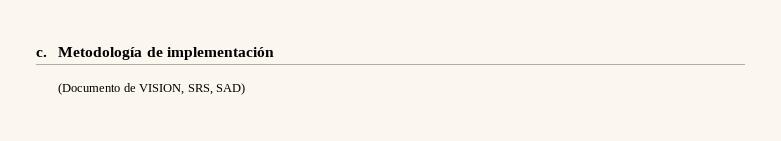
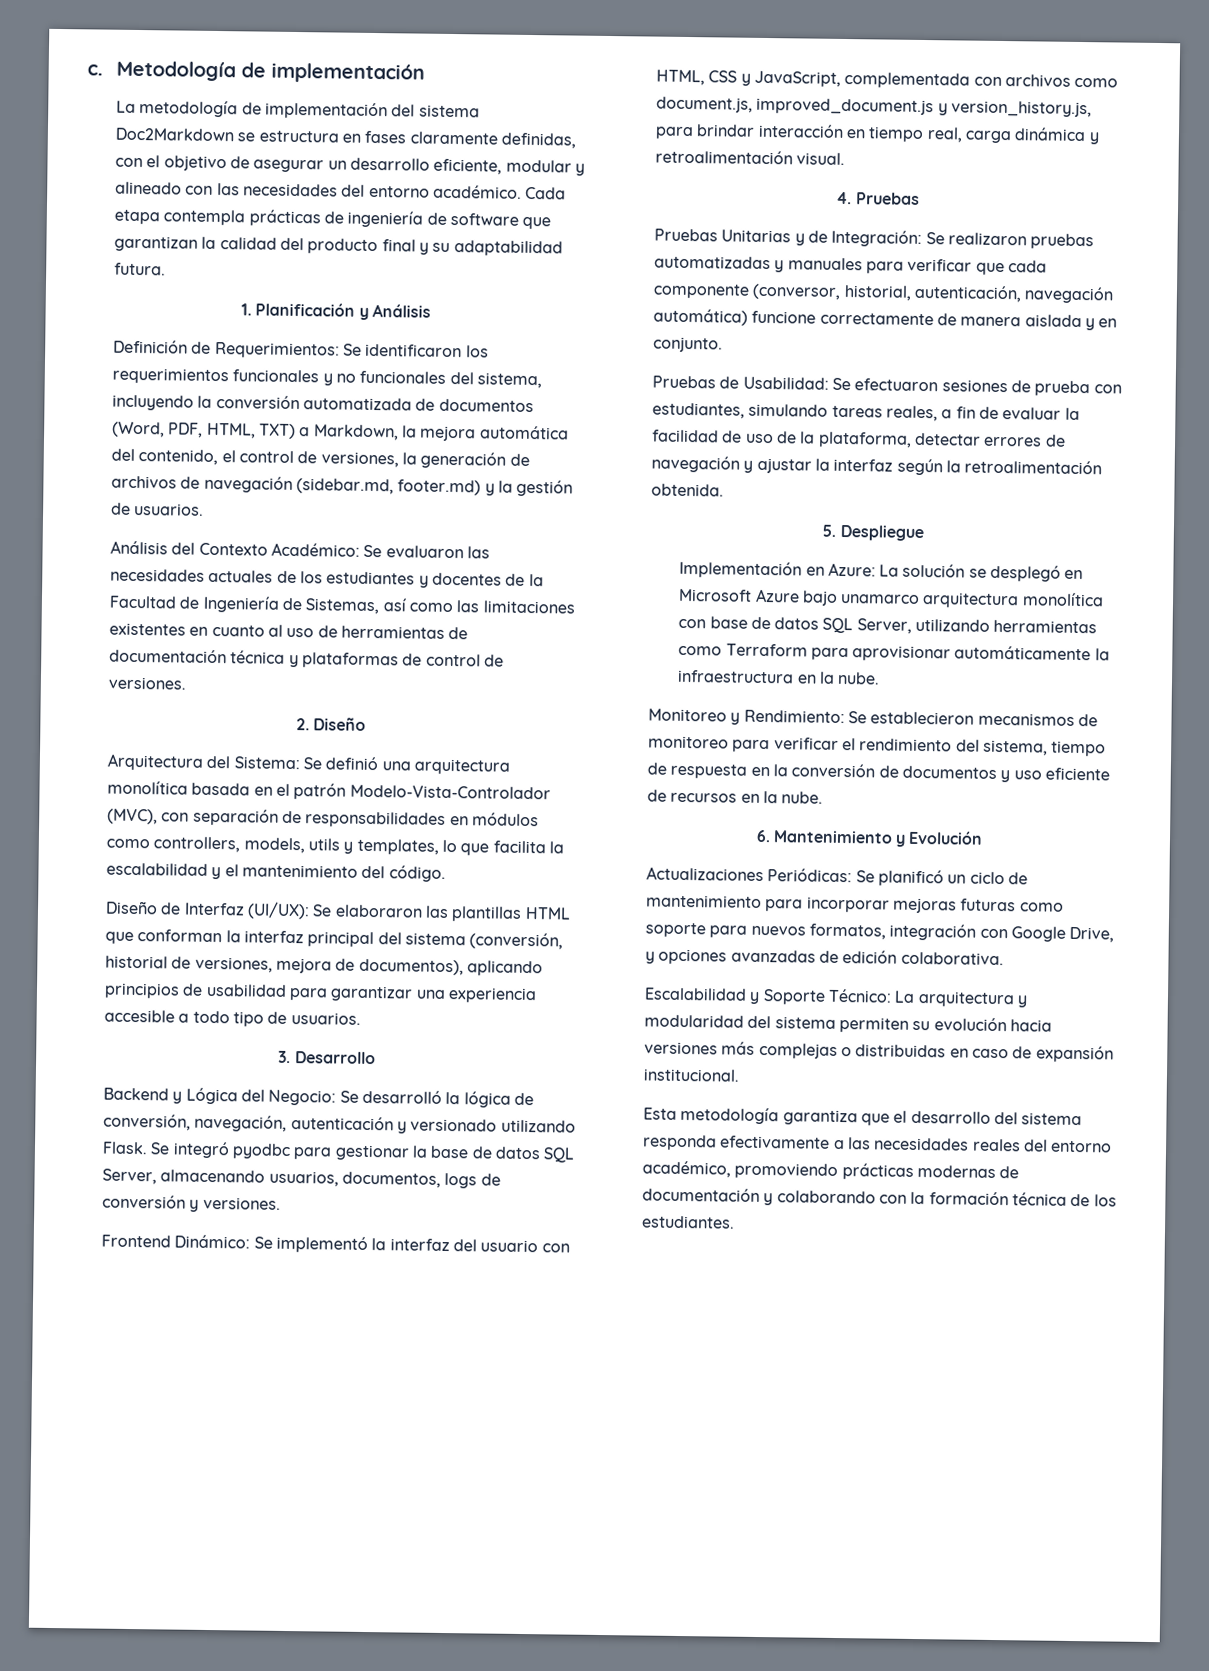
- (Documento de VISION, SRS, SAD)
+ La metodología de implementación del sistema Doc2Markdown se estructura en fases claramente definidas, con el objetivo de asegurar un desarrollo eficiente, modular y alineado con las necesidades del entorno académico. Cada etapa contempla prácticas de ingeniería de software que garantizan la calidad del producto final y su adaptabilidad futura.
+ 1. Planificación y Análisis
+ Definición de Requerimientos: Se identificaron los requerimientos funcionales y no funcionales del sistema, incluyendo la conversión automatizada de documentos (Word, PDF, HTML, TXT) a Markdown, la mejora automática del contenido, el control de versiones, la generación de archivos de navegación (sidebar.md, footer.md) y la gestión de usuarios.
+ Análisis del Contexto Académico: Se evaluaron las necesidades actuales de los estudiantes y docentes de la Facultad de Ingeniería de Sistemas, así como las limitaciones existentes en cuanto al uso de herramientas de documentación técnica y plataformas de control de versiones.
+ 2. Diseño
+ Arquitectura del Sistema: Se definió una arquitectura monolítica basada en el patrón Modelo-Vista-Controlador (MVC), con separación de responsabilidades en módulos como controllers, models, utils y templates, lo que facilita la escalabilidad y el mantenimiento del código.
+ Diseño de Interfaz (UI/UX): Se elaboraron las plantillas HTML que conforman la interfaz principal del sistema (conversión, historial de versiones, mejora de documentos), aplicando principios de usabilidad para garantizar una experiencia accesible a todo tipo de usuarios.
+ 3. Desarrollo
+ Backend y Lógica del Negocio: Se desarrolló la lógica de conversión, navegación, autenticación y versionado utilizando Flask. Se integró pyodbc para gestionar la base de datos SQL Server, almacenando usuarios, documentos, logs de conversión y versiones.
+ Frontend Dinámico: Se implementó la interfaz del usuario con HTML, CSS y JavaScript, complementada con archivos como document.js, improved_document.js y version_history.js, para brindar interacción en tiempo real, carga dinámica y retroalimentación visual.
+ 4. Pruebas
+ Pruebas Unitarias y de Integración: Se realizaron pruebas automatizadas y manuales para verificar que cada componente (conversor, historial, autenticación, navegación automática) funcione correctamente de manera aislada y en conjunto.
+ Pruebas de Usabilidad: Se efectuaron sesiones de prueba con estudiantes, simulando tareas reales, a fin de evaluar la facilidad de uso de la plataforma, detectar errores de navegación y ajustar la interfaz según la retroalimentación obtenida.
+ 5. Despliegue
+ Implementación en Azure: La solución se desplegó en Microsoft Azure bajo unamarco arquitectura monolítica con base de datos SQL Server, utilizando herramientas como Terraform para aprovisionar automáticamente la infraestructura en la nube.
+ Monitoreo y Rendimiento: Se establecieron mecanismos de monitoreo para verificar el rendimiento del sistema, tiempo de respuesta en la conversión de documentos y uso eficiente de recursos en la nube.
+ 6. Mantenimiento y Evolución
+ Actualizaciones Periódicas: Se planificó un ciclo de mantenimiento para incorporar mejoras futuras como soporte para nuevos formatos, integración con Google Drive, y opciones avanzadas de edición colaborativa.
+ Escalabilidad y Soporte Técnico: La arquitectura y modularidad del sistema permiten su evolución hacia versiones más complejas o distribuidas en caso de expansión institucional.
+ Esta metodología garantiza que el desarrollo del sistema responda efectivamente a las necesidades reales del entorno académico, promoviendo prácticas modernas de documentación y colaborando con la formación técnica de los estudiantes.

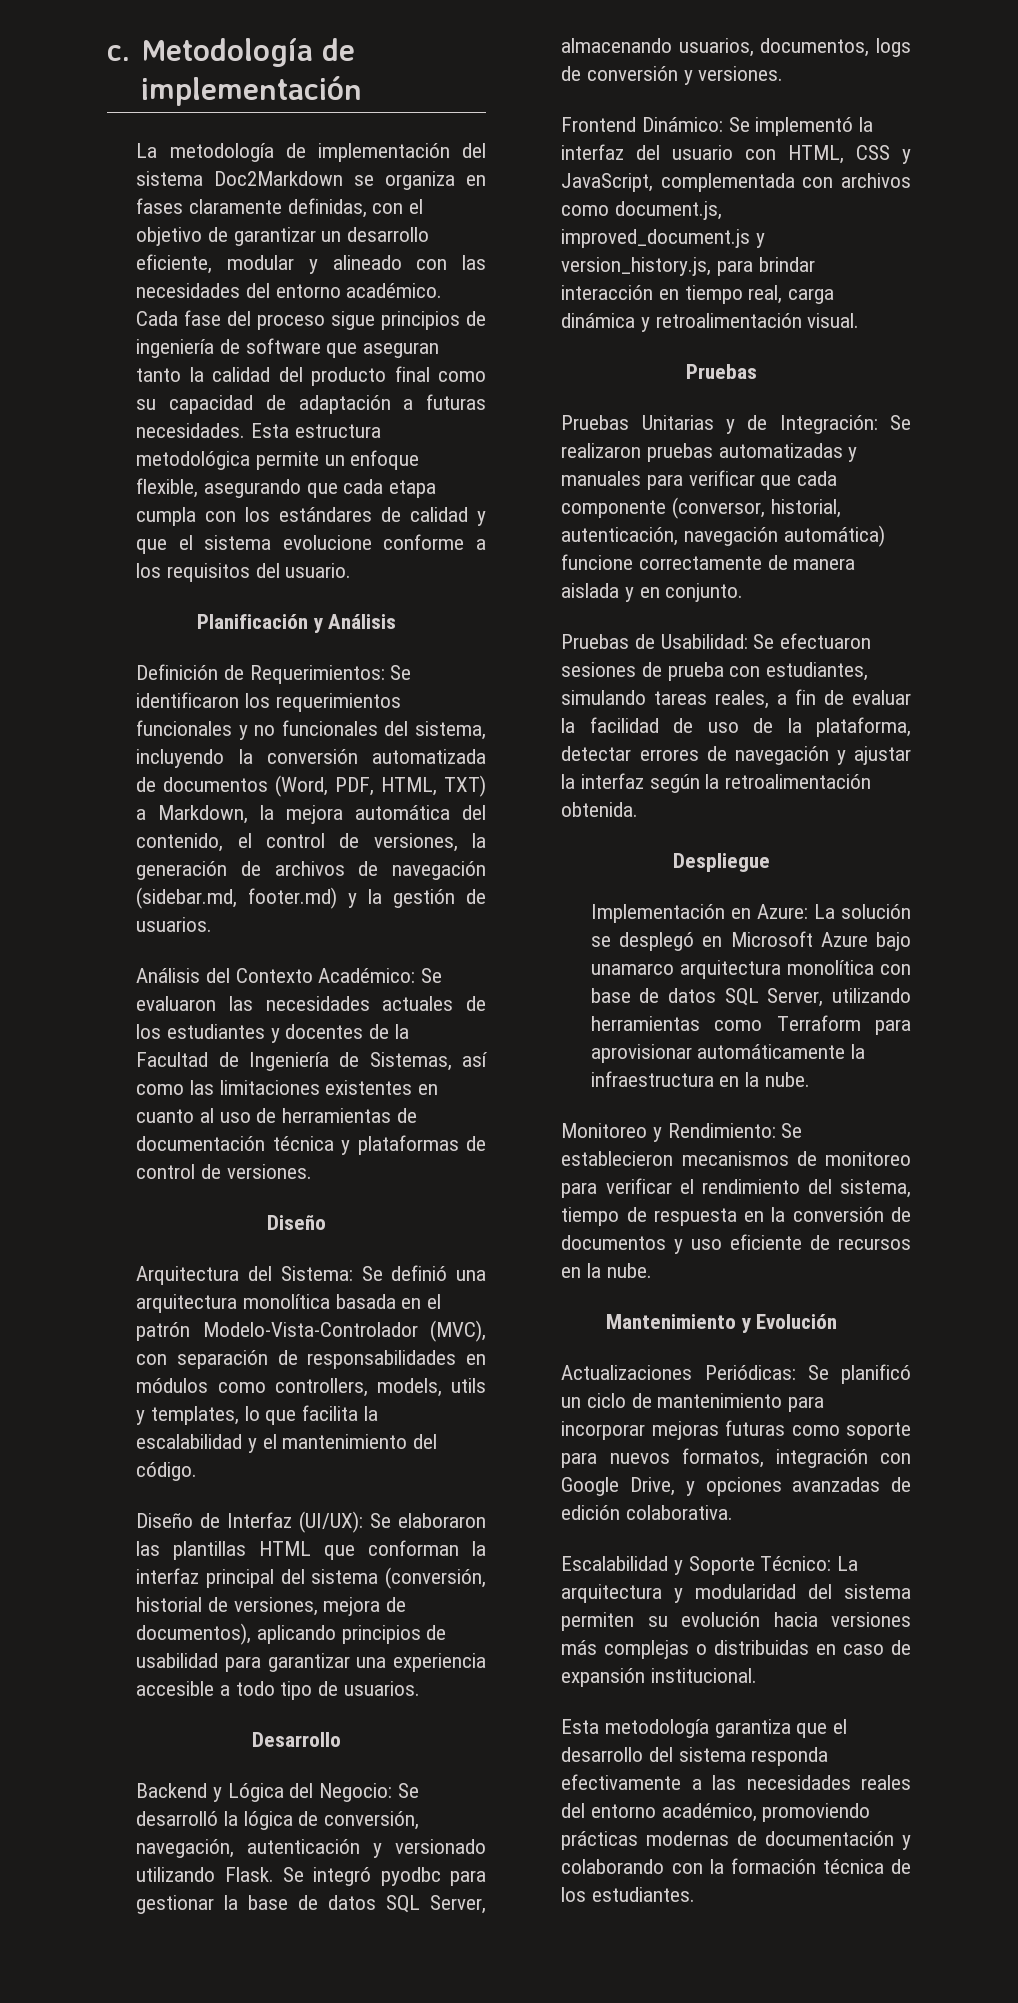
- La metodología de implementación del sistema Doc2Markdown se estructura en fases claramente definidas, con el objetivo de asegurar un desarrollo eficiente, modular y alineado con las necesidades del entorno académico.
+ La metodología de implementación del sistema Doc2Markdown se organiza en fases claramente definidas, con el objetivo de garantizar un desarrollo eficiente, modular y alineado con las necesidades del entorno académico.
- Cada etapa contempla prácticas de ingeniería de software que garantizan la calidad del producto final y su adaptabilidad futura.
- 1. Planificación y Análisis
+ Cada fase del proceso sigue principios de ingeniería de software que aseguran tanto la calidad del producto final como su capacidad de adaptación a futuras necesidades. Esta estructura metodológica permite un enfoque flexible, asegurando que cada etapa cumpla con los estándares de calidad y que el sistema evolucione conforme a los requisitos del usuario.
+ Planificación y Análisis
  Análisis del Contexto Académico: Se evaluaron las necesidades actuales de los estudiantes y docentes de la Facultad de Ingeniería de Sistemas, así como las limitaciones existentes en cuanto al uso de herramientas de documentación técnica y plataformas de control de versiones.
- 2. Diseño
+ Diseño
- 3. Desarrollo
+ Desarrollo
  Frontend Dinámico: Se implementó la interfaz del usuario con HTML, CSS y JavaScript, complementada con archivos como document.js, improved_document.js y version_history.js, para brindar interacción en tiempo real, carga dinámica y retroalimentación visual.
- 4. Pruebas
+ Pruebas
- 5. Despliegue
+ Despliegue
- 6. Mantenimiento y Evolución
+ Mantenimiento y Evolución

